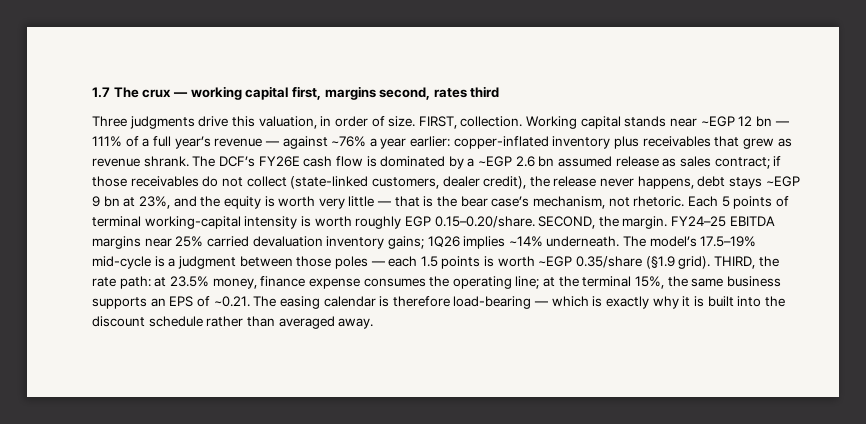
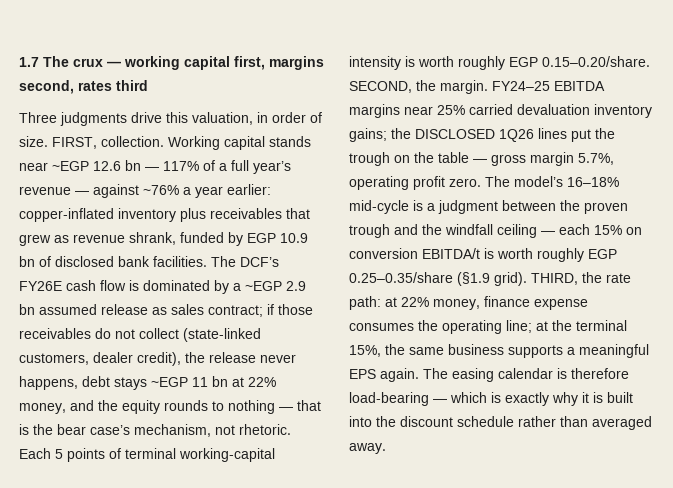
- Working capital stands near ~EGP 12 bn — 111% of a full year’s revenue — against ~76% a year earlier: copper-inflated inventory plus receivables that grew as revenue shrank.
+ Working capital stands near ~EGP 12.6 bn — 117% of a full year’s revenue — against ~76% a year earlier: copper-inflated inventory plus receivables that grew as revenue shrank, funded by EGP 10.9 bn of disclosed bank facilities.
- The DCF’s FY26E cash flow is dominated by a ~EGP 2.6 bn assumed release as sales contract; if those receivables do not collect (state-linked customers, dealer credit), the release never happens, debt stays ~EGP 9 bn at 23%, and the equity is worth very little — that is the bear case’s mechanism, not rhetoric.
+ The DCF’s FY26E cash flow is dominated by a ~EGP 2.9 bn assumed release as sales contract; if those receivables do not collect (state-linked customers, dealer credit), the release never happens, debt stays ~EGP 11 bn at 22% money, and the equity rounds to nothing — that is the bear case’s mechanism, not rhetoric.
- FY24–25 EBITDA margins near 25% carried devaluation inventory gains; 1Q26 implies ~14% underneath.
+ FY24–25 EBITDA margins near 25% carried devaluation inventory gains; the DISCLOSED 1Q26 lines put the trough on the table — gross margin 5.7%, operating profit zero.
- The model’s 17.5–19% mid-cycle is a judgment between those poles — each 1.5 points is worth ~EGP 0.35/share (§1.9 grid).
+ The model’s 16–18% mid-cycle is a judgment between the proven trough and the windfall ceiling — each 15% on conversion EBITDA/t is worth roughly EGP 0.25–0.35/share (§1.9 grid).
- THIRD, the rate path: at 23.5% money, finance expense consumes the operating line; at the terminal 15%, the same business supports an EPS of ~0.21. The easing calendar is therefore load-bearing — which is exactly why it is built into the discount schedule rather than averaged away.
+ THIRD, the rate path: at 22% money, finance expense consumes the operating line; at the terminal 15%, the same business supports a meaningful EPS again. The easing calendar is therefore load-bearing — which is exactly why it is built into the discount schedule rather than averaged away.

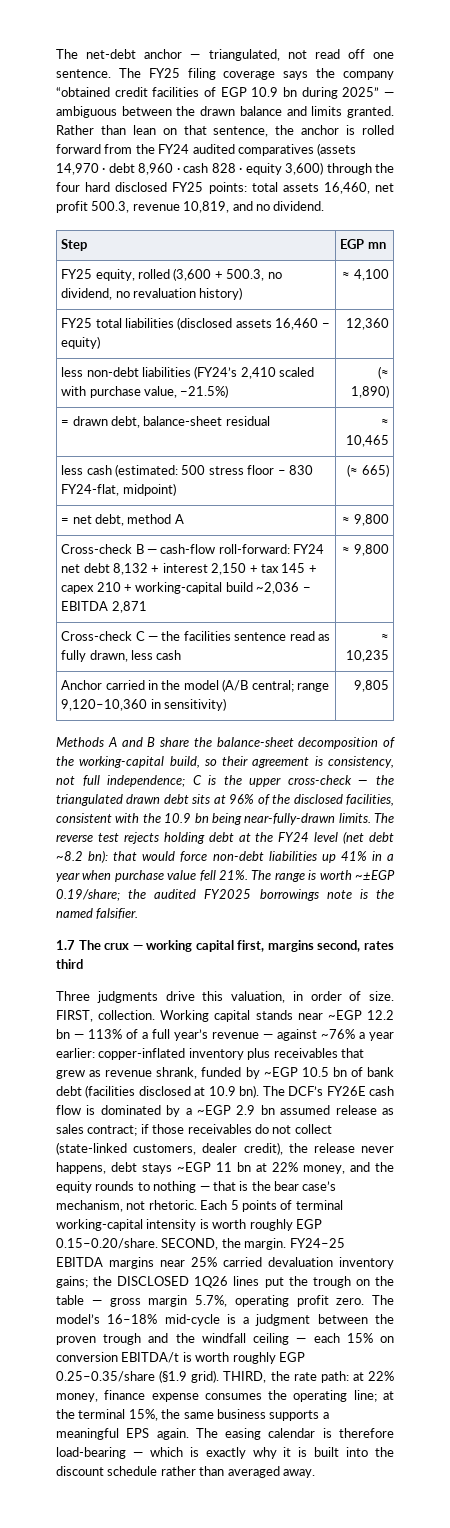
+ The net-debt anchor — triangulated, not read off one sentence. The FY25 filing coverage says the company “obtained credit facilities of EGP 10.9 bn during 2025” — ambiguous between the drawn balance and limits granted. Rather than lean on that sentence, the anchor is rolled forward from the FY24 audited comparatives (assets 14,970 · debt 8,960 · cash 828 · equity 3,600) through the four hard disclosed FY25 points: total assets 16,460, net profit 500.3, revenue 10,819, and no dividend.
+ Step | EGP mn
+ FY25 equity, rolled (3,600 + 500.3, no dividend, no revaluation history) | ≈ 4,100
+ FY25 total liabilities (disclosed assets 16,460 − equity) | 12,360
+ less non-debt liabilities (FY24’s 2,410 scaled with purchase value, −21.5%) | (≈ 1,890)
+ = drawn debt, balance-sheet residual | ≈ 10,465
+ less cash (estimated: 500 stress floor – 830 FY24-flat, midpoint) | (≈ 665)
+ = net debt, method A | ≈ 9,800
+ Cross-check B — cash-flow roll-forward: FY24 net debt 8,132 + interest 2,150 + tax 145 + capex 210 + working-capital build ~2,036 − EBITDA 2,871 | ≈ 9,800
+ Cross-check C — the facilities sentence read as fully drawn, less cash | ≈ 10,235
+ Anchor carried in the model (A/B central; range 9,120–10,360 in sensitivity) | 9,805
+ Methods A and B share the balance-sheet decomposition of the working-capital build, so their agreement is consistency, not full independence; C is the upper cross-check — the triangulated drawn debt sits at 96% of the disclosed facilities, consistent with the 10.9 bn being near-fully-drawn limits. The reverse test rejects holding debt at the FY24 level (net debt ~8.2 bn): that would force non-debt liabilities up 41% in a year when purchase value fell 21%. The range is worth ~±EGP 0.19/share; the audited FY2025 borrowings note is the named falsifier.
- Working capital stands near ~EGP 12.6 bn — 117% of a full year’s revenue — against ~76% a year earlier: copper-inflated inventory plus receivables that grew as revenue shrank, funded by EGP 10.9 bn of disclosed bank facilities.
+ Working capital stands near ~EGP 12.2 bn — 113% of a full year’s revenue — against ~76% a year earlier: copper-inflated inventory plus receivables that grew as revenue shrank, funded by ~EGP 10.5 bn of bank debt (facilities disclosed at 10.9 bn).

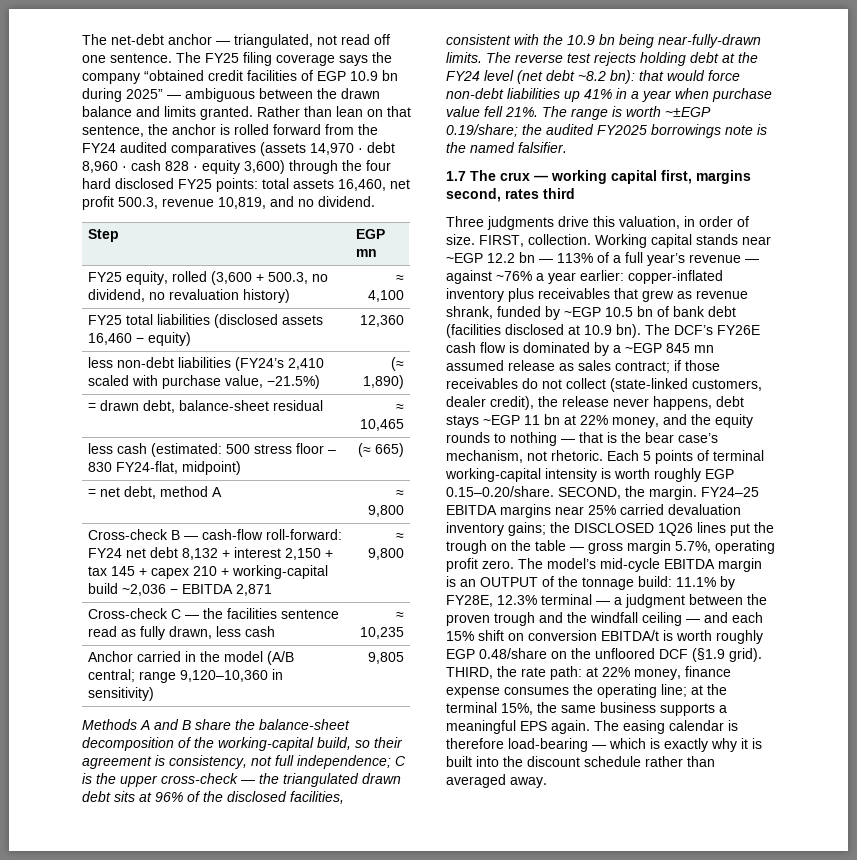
- The DCF’s FY26E cash flow is dominated by a ~EGP 2.9 bn assumed release as sales contract; if those receivables do not collect (state-linked customers, dealer credit), the release never happens, debt stays ~EGP 11 bn at 22% money, and the equity rounds to nothing — that is the bear case’s mechanism, not rhetoric.
+ The DCF’s FY26E cash flow is dominated by a ~EGP 845 mn assumed release as sales contract; if those receivables do not collect (state-linked customers, dealer credit), the release never happens, debt stays ~EGP 11 bn at 22% money, and the equity rounds to nothing — that is the bear case’s mechanism, not rhetoric.
- The model’s 16–18% mid-cycle is a judgment between the proven trough and the windfall ceiling — each 15% on conversion EBITDA/t is worth roughly EGP 0.25–0.35/share (§1.9 grid).
+ The model’s mid-cycle EBITDA margin is an OUTPUT of the tonnage build: 11.1% by FY28E, 12.3% terminal — a judgment between the proven trough and the windfall ceiling — and each 15% shift on conversion EBITDA/t is worth roughly EGP 0.48/share on the unfloored DCF (§1.9 grid).

